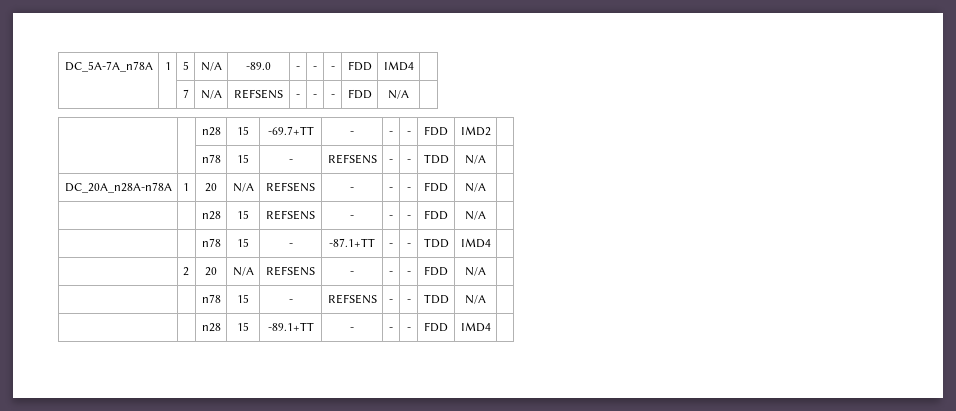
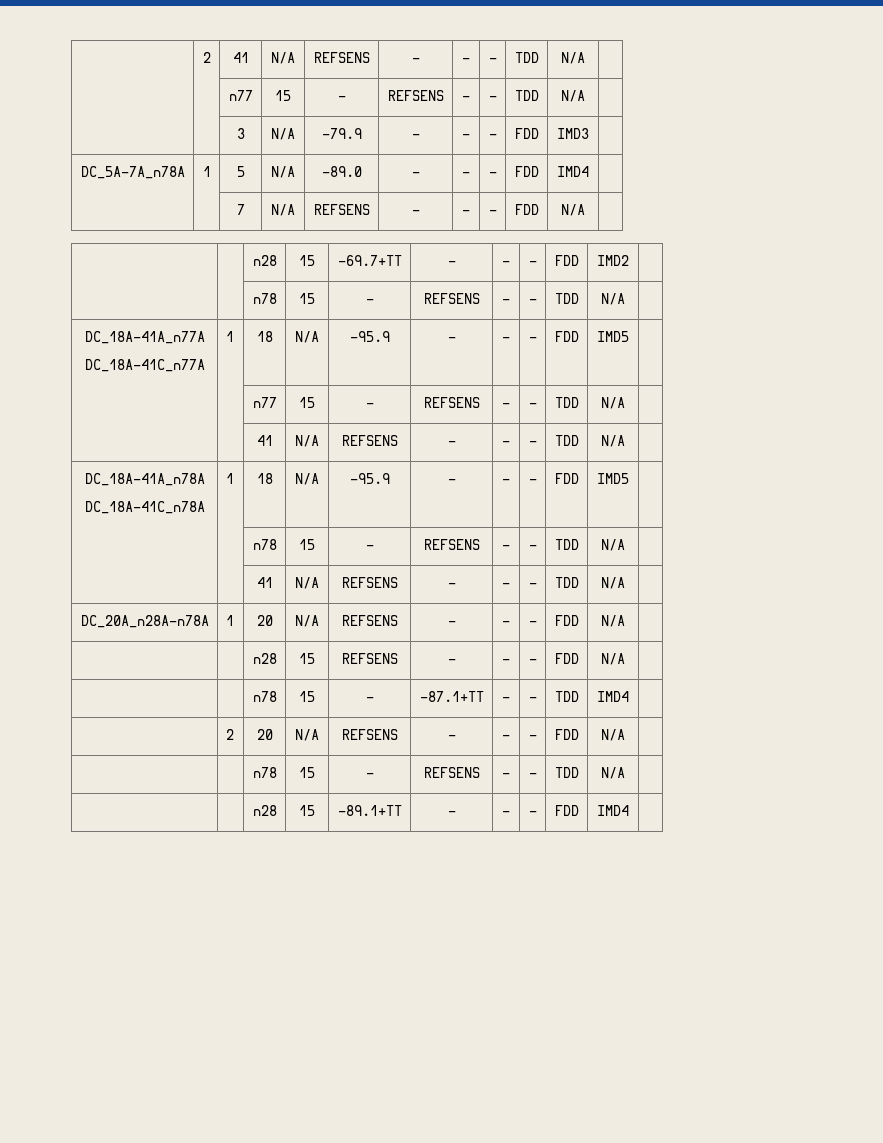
+ | 2 | 41 | N/A | REFSENS | - | - | - | TDD | N/A |
+ | | n77 | 15 | - | REFSENS | - | - | TDD | N/A |
+ | | 3 | N/A | -79.9 | - | - | - | FDD | IMD3 |
+ DC_18A-41A_n77A
+ DC_18A-41C_n77A | 1 | 18 | N/A | -95.9 | - | - | - | FDD | IMD5 |
+ | | n77 | 15 | - | REFSENS | - | - | TDD | N/A |
+ | | 41 | N/A | REFSENS | - | - | - | TDD | N/A |
+ DC_18A-41A_n78A
+ DC_18A-41C_n78A | 1 | 18 | N/A | -95.9 | - | - | - | FDD | IMD5 |
+ | | n78 | 15 | - | REFSENS | - | - | TDD | N/A |
+ | | 41 | N/A | REFSENS | - | - | - | TDD | N/A |

